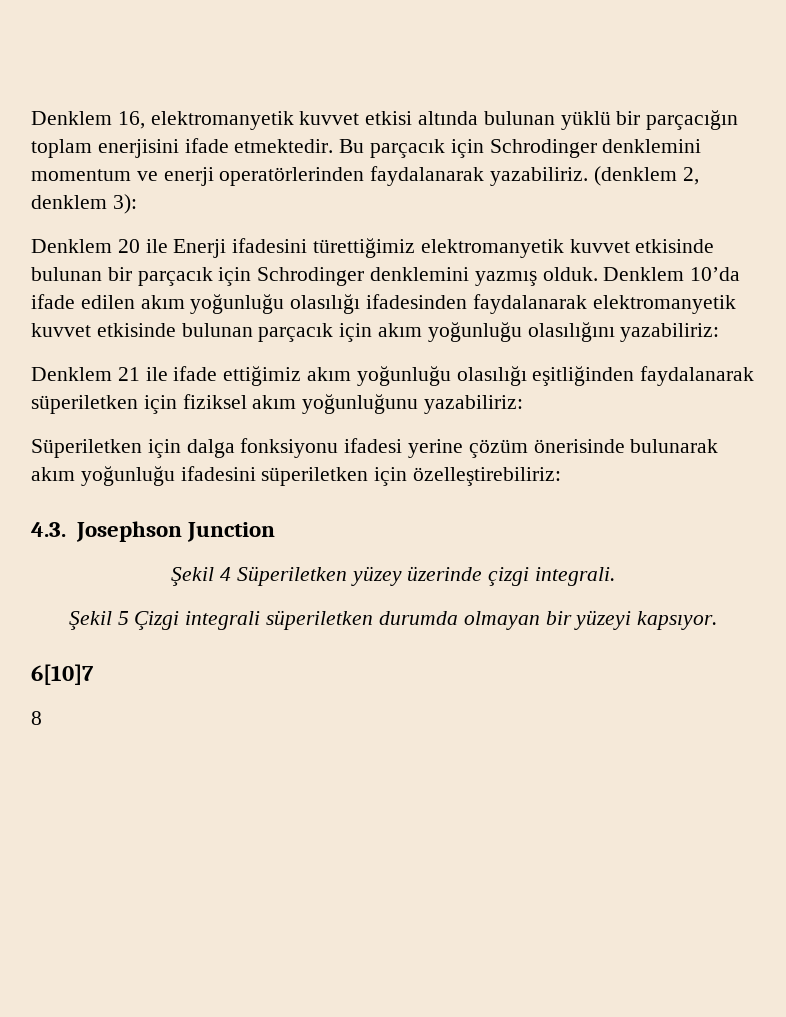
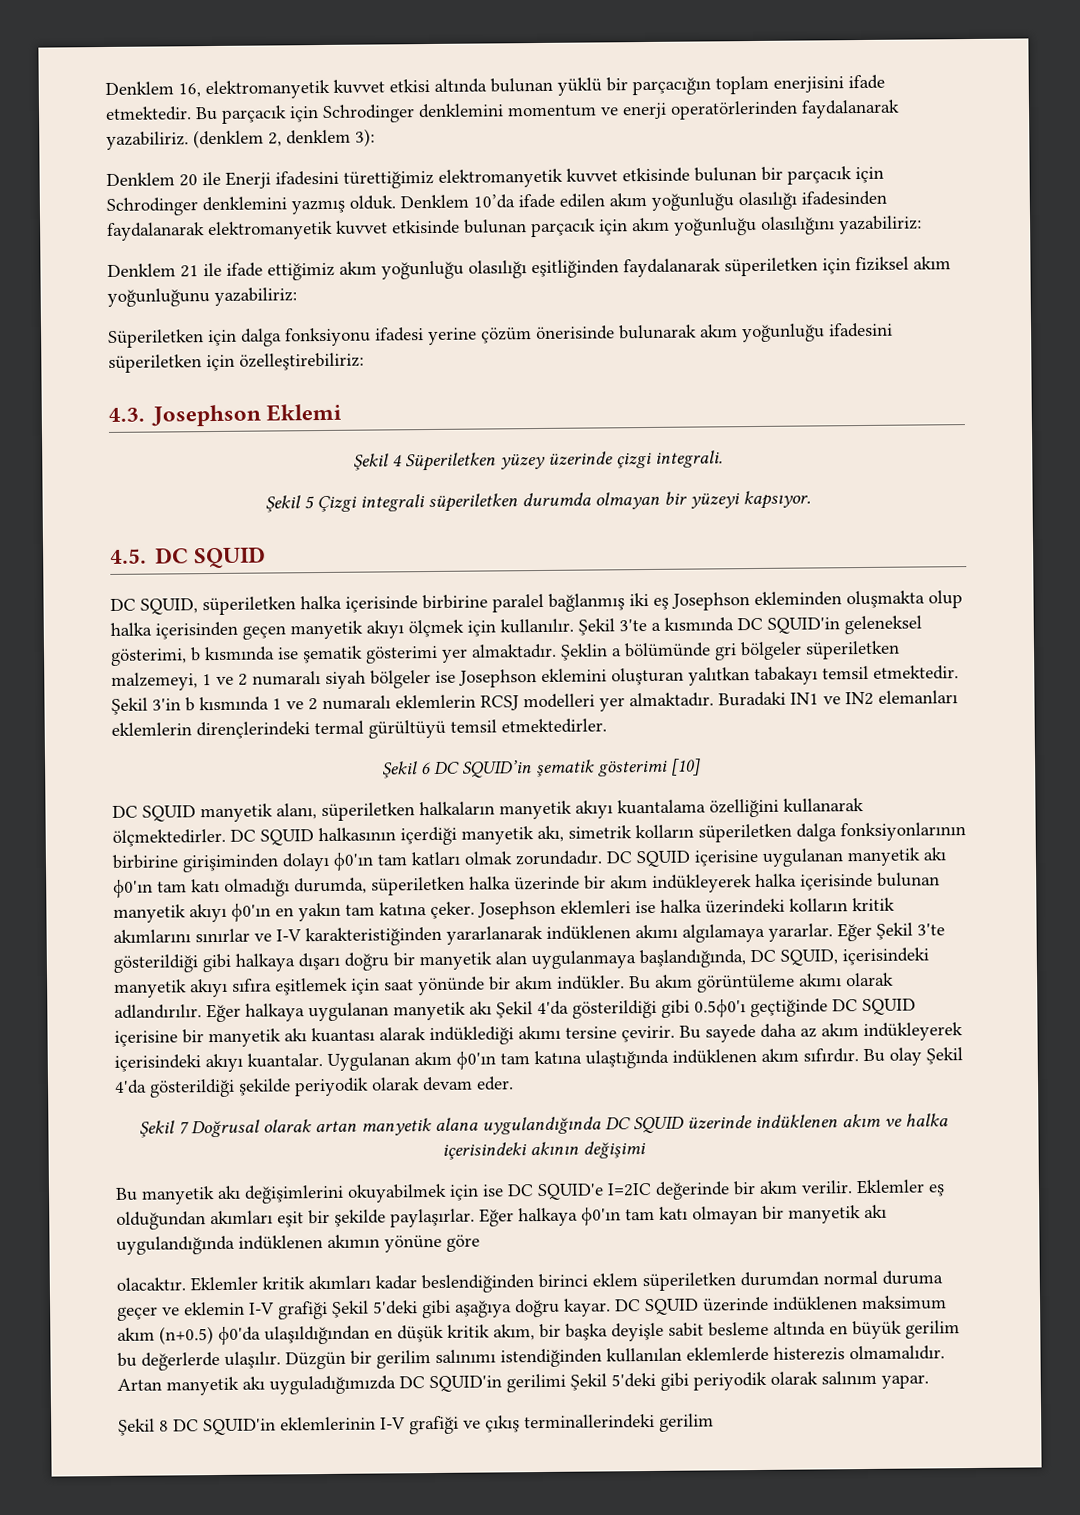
- 4.3. Josephson Junction
+ 4.3. Josephson Eklemi
- 6[10]7
- 8
+ 4.5. DC SQUID
+ DC SQUID, süperiletken halka içerisinde birbirine paralel bağlanmış iki eş Josephson ekleminden oluşmakta olup halka içerisinden geçen manyetik akıyı ölçmek için kullanılır. Şekil 3'te a kısmında DC SQUID'in geleneksel gösterimi, b kısmında ise şematik gösterimi yer almaktadır. Şeklin a bölümünde gri bölgeler süperiletken malzemeyi, 1 ve 2 numaralı siyah bölgeler ise Josephson eklemini oluşturan yalıtkan tabakayı temsil etmektedir. Şekil 3'in b kısmında 1 ve 2 numaralı eklemlerin RCSJ modelleri yer almaktadır. Buradaki IN1 ve IN2 elemanları eklemlerin dirençlerindeki termal gürültüyü temsil etmektedirler.
+ Şekil 6 DC SQUID’in şematik gösterimi [10]
+ DC SQUID manyetik alanı, süperiletken halkaların manyetik akıyı kuantalama özelliğini kullanarak ölçmektedirler. DC SQUID halkasının içerdiği manyetik akı, simetrik kolların süperiletken dalga fonksiyonlarının birbirine girişiminden dolayı ϕ0'ın tam katları olmak zorundadır. DC SQUID içerisine uygulanan manyetik akı ϕ0'ın tam katı olmadığı durumda, süperiletken halka üzerinde bir akım indükleyerek halka içerisinde bulunan manyetik akıyı ϕ0'ın en yakın tam katına çeker. Josephson eklemleri ise halka üzerindeki kolların kritik akımlarını sınırlar ve I-V karakteristiğinden yararlanarak indüklenen akımı algılamaya yararlar. Eğer Şekil 3'te gösterildiği gibi halkaya dışarı doğru bir manyetik alan uygulanmaya başlandığında, DC SQUID, içerisindeki manyetik akıyı sıfıra eşitlemek için saat yönünde bir akım indükler. Bu akım görüntüleme akımı olarak adlandırılır. Eğer halkaya uygulanan manyetik akı Şekil 4'da gösterildiği gibi 0.5ϕ0'ı geçtiğinde DC SQUID içerisine bir manyetik akı kuantası alarak indüklediği akımı tersine çevirir. Bu sayede daha az akım indükleyerek içerisindeki akıyı kuantalar. Uygulanan akım ϕ0'ın tam katına ulaştığında indüklenen akım sıfırdır. Bu olay Şekil 4'da gösterildiği şekilde periyodik olarak devam eder.
+ Şekil 7 Doğrusal olarak artan manyetik alana uygulandığında DC SQUID üzerinde indüklenen akım ve halka içerisindeki akının değişimi
+ Bu manyetik akı değişimlerini okuyabilmek için ise DC SQUID'e I=2IC değerinde bir akım verilir. Eklemler eş olduğundan akımları eşit bir şekilde paylaşırlar. Eğer halkaya ϕ0'ın tam katı olmayan bir manyetik akı uygulandığında indüklenen akımın yönüne göre
+ olacaktır. Eklemler kritik akımları kadar beslendiğinden birinci eklem süperiletken durumdan normal duruma geçer ve eklemin I-V grafiği Şekil 5'deki gibi aşağıya doğru kayar. DC SQUID üzerinde indüklenen maksimum akım (n+0.5) ϕ0'da ulaşıldığından en düşük kritik akım, bir başka deyişle sabit besleme altında en büyük gerilim bu değerlerde ulaşılır. Düzgün bir gerilim salınımı istendiğinden kullanılan eklemlerde histerezis olmamalıdır. Artan manyetik akı uyguladığımızda DC SQUID'in gerilimi Şekil 5'deki gibi periyodik olarak salınım yapar.
+ Şekil 8 DC SQUID'in eklemlerinin I-V grafiği ve çıkış terminallerindeki gerilim

